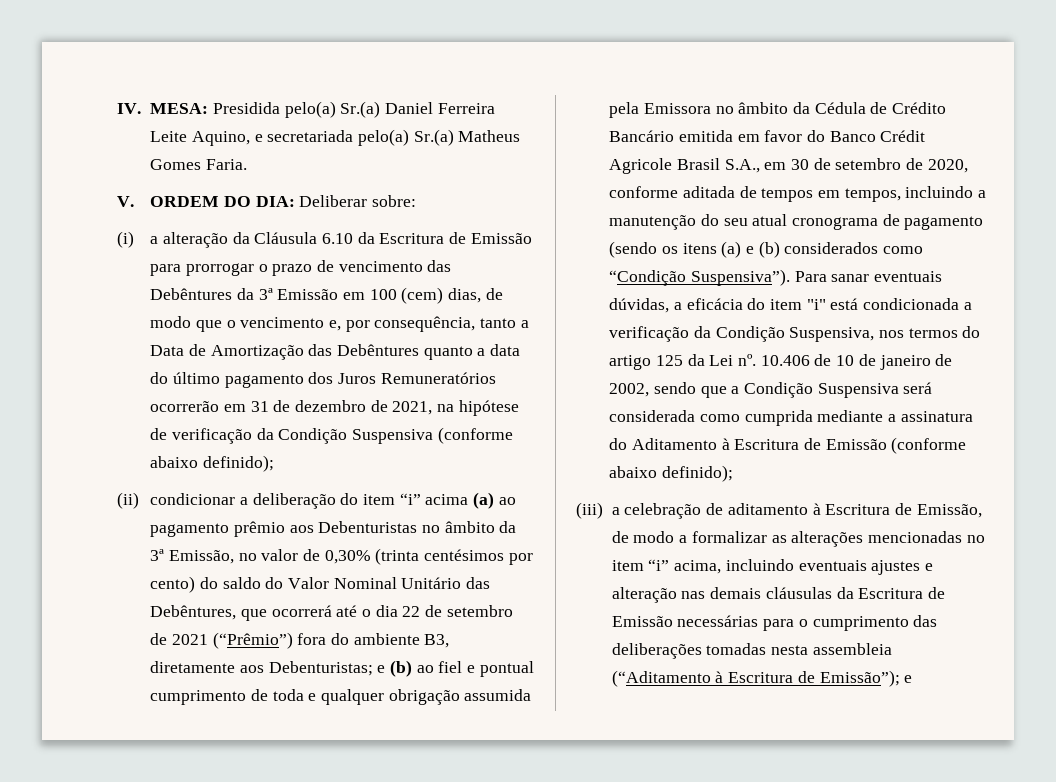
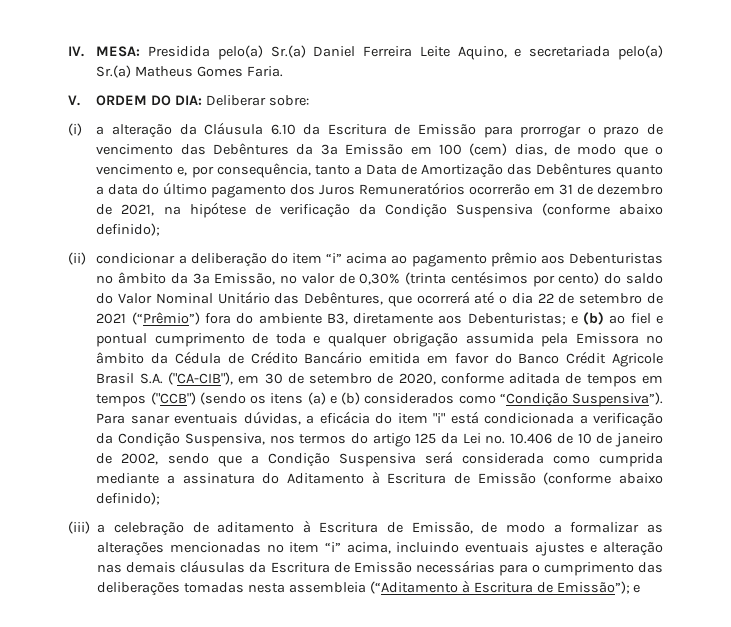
- (ii) condicionar a deliberação do item “i” acima (a) ao pagamento prêmio aos Debenturistas no âmbito da 3ª Emissão, no valor de 0,30% (trinta centésimos por cento) do saldo do Valor Nominal Unitário das Debêntures, que ocorrerá até o dia 22 de setembro de 2021 (“Prêmio”) fora do ambiente B3, diretamente aos Debenturistas;
+ (ii) condicionar a deliberação do item “i” acima ao pagamento prêmio aos Debenturistas no âmbito da 3ª Emissão, no valor de 0,30% (trinta centésimos por cento) do saldo do Valor Nominal Unitário das Debêntures, que ocorrerá até o dia 22 de setembro de 2021 (“Prêmio”) fora do ambiente B3, diretamente aos Debenturistas;
- e (b) ao fiel e pontual cumprimento de toda e qualquer obrigação assumida pela Emissora no âmbito da Cédula de Crédito Bancário emitida em favor do Banco Crédit Agricole Brasil S.A., em 30 de setembro de 2020, conforme aditada de tempos em tempos, incluindo a manutenção do seu atual cronograma de pagamento (sendo os itens (a) e (b) considerados como “Condição Suspensiva”).
+ e (b) ao fiel e pontual cumprimento de toda e qualquer obrigação assumida pela Emissora no âmbito da Cédula de Crédito Bancário emitida em favor do Banco Crédit Agricole Brasil S.A. ("CA-CIB"), em 30 de setembro de 2020, conforme aditada de tempos em tempos ("CCB") (sendo os itens (a) e (b) considerados como “Condição Suspensiva”).

